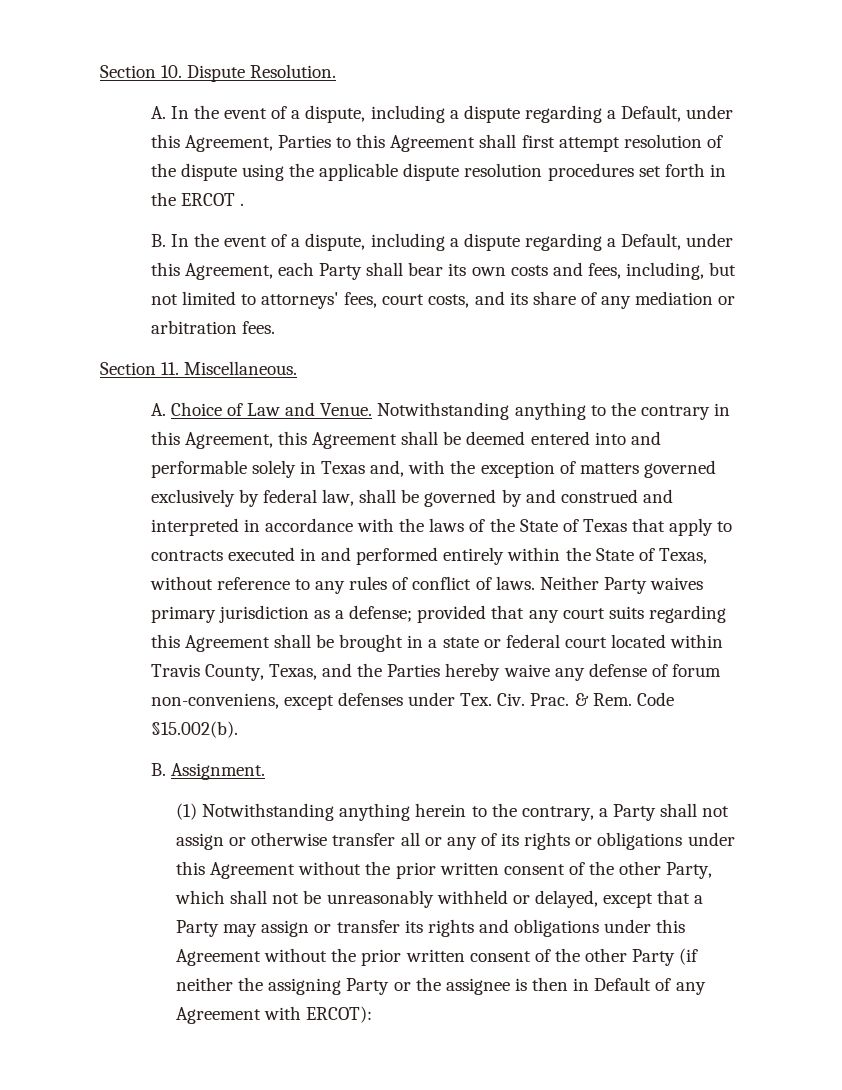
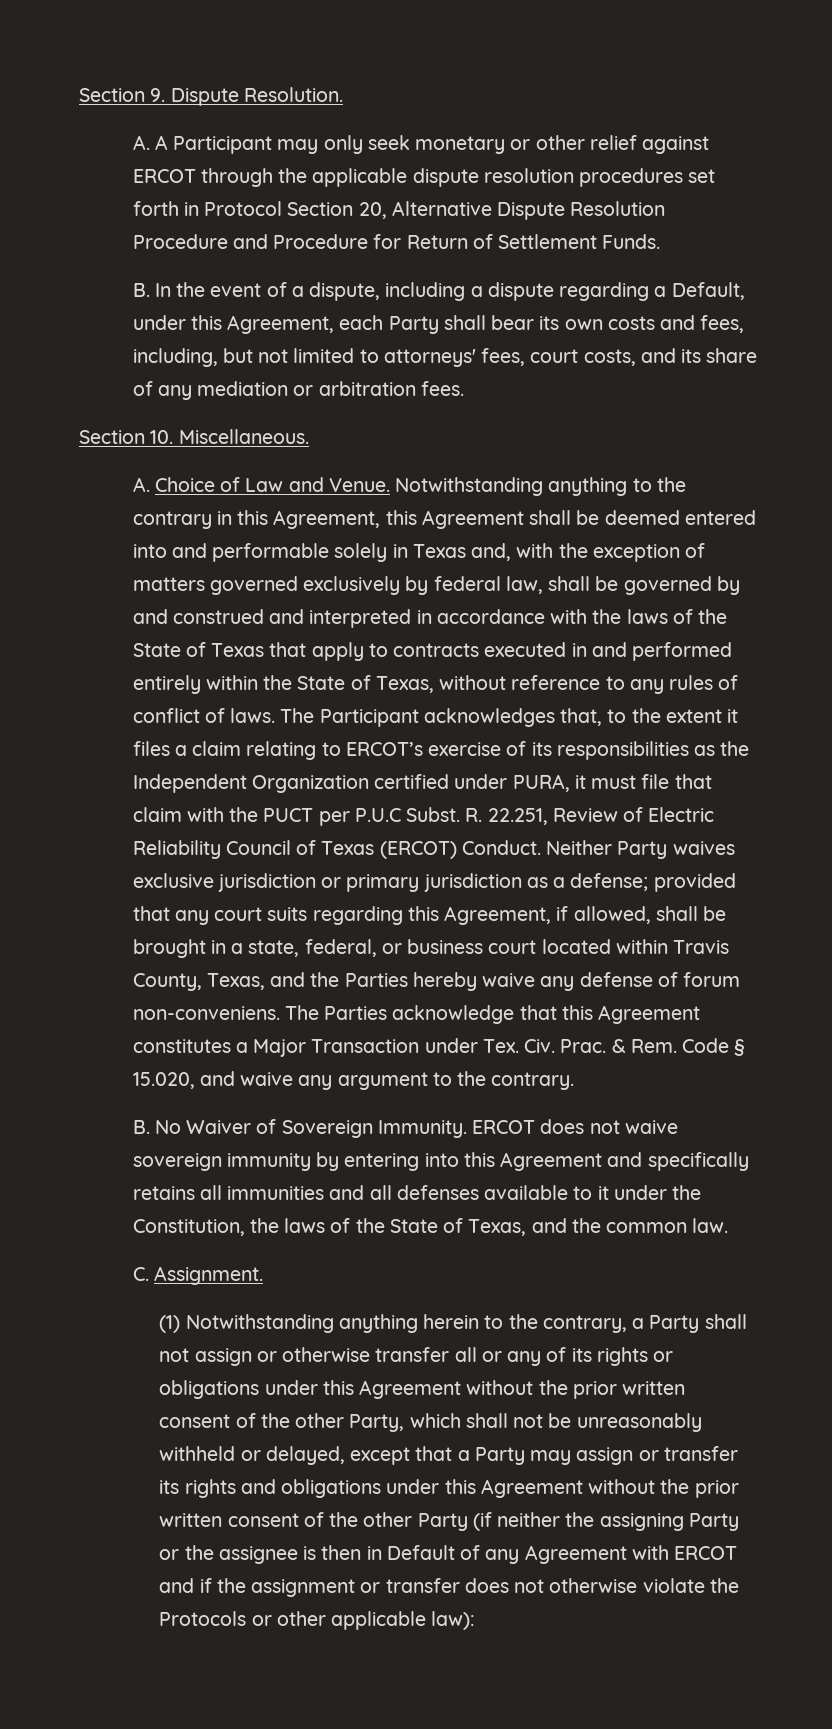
- Section 10. Dispute Resolution.
+ Section 9. Dispute Resolution.
- A. In the event of a dispute, including a dispute regarding a Default, under this Agreement, Parties to this Agreement shall first attempt resolution of the dispute using the applicable dispute resolution procedures set forth in the ERCOT .
+ A. A Participant may only seek monetary or other relief against ERCOT through the applicable dispute resolution procedures set forth in Protocol Section 20, Alternative Dispute Resolution Procedure and Procedure for Return of Settlement Funds.
- Section 11. Miscellaneous.
+ Section 10. Miscellaneous.
- Neither Party waives primary jurisdiction as a defense; provided that any court suits regarding this Agreement shall be brought in a state or federal court located within Travis County, Texas, and the Parties hereby waive any defense of forum non-conveniens, except defenses under Tex. Civ. Prac.
+ The Participant acknowledges that, to the extent it files a claim relating to ERCOT’s exercise of its responsibilities as the Independent Organization certified under PURA, it must file that claim with the PUCT per P.U.C Subst. R. 22.251, Review of Electric Reliability Council of Texas (ERCOT) Conduct. Neither Party waives exclusive jurisdiction or primary jurisdiction as a defense; provided that any court suits regarding this Agreement, if allowed, shall be brought in a state, federal, or business court located within Travis County, Texas, and the Parties hereby waive any defense of forum non-conveniens. The Parties acknowledge that this Agreement constitutes a Major Transaction under Tex. Civ. Prac.
- & Rem. Code §15.002(b).
- B. Assignment.
+ & Rem. Code § 15.020, and waive any argument to the contrary.
+ B. No Waiver of Sovereign Immunity. ERCOT does not waive sovereign immunity by entering into this Agreement and specifically retains all immunities and all defenses available to it under the Constitution, the laws of the State of Texas, and the common law.
+ C. Assignment.
- (1) Notwithstanding anything herein to the contrary, a Party shall not assign or otherwise transfer all or any of its rights or obligations under this Agreement without the prior written consent of the other Party, which shall not be unreasonably withheld or delayed, except that a Party may assign or transfer its rights and obligations under this Agreement without the prior written consent of the other Party (if neither the assigning Party or the assignee is then in Default of any Agreement with ERCOT):
+ (1) Notwithstanding anything herein to the contrary, a Party shall not assign or otherwise transfer all or any of its rights or obligations under this Agreement without the prior written consent of the other Party, which shall not be unreasonably withheld or delayed, except that a Party may assign or transfer its rights and obligations under this Agreement without the prior written consent of the other Party (if neither the assigning Party or the assignee is then in Default of any Agreement with ERCOT and if the assignment or transfer does not otherwise violate the Protocols or other applicable law):

